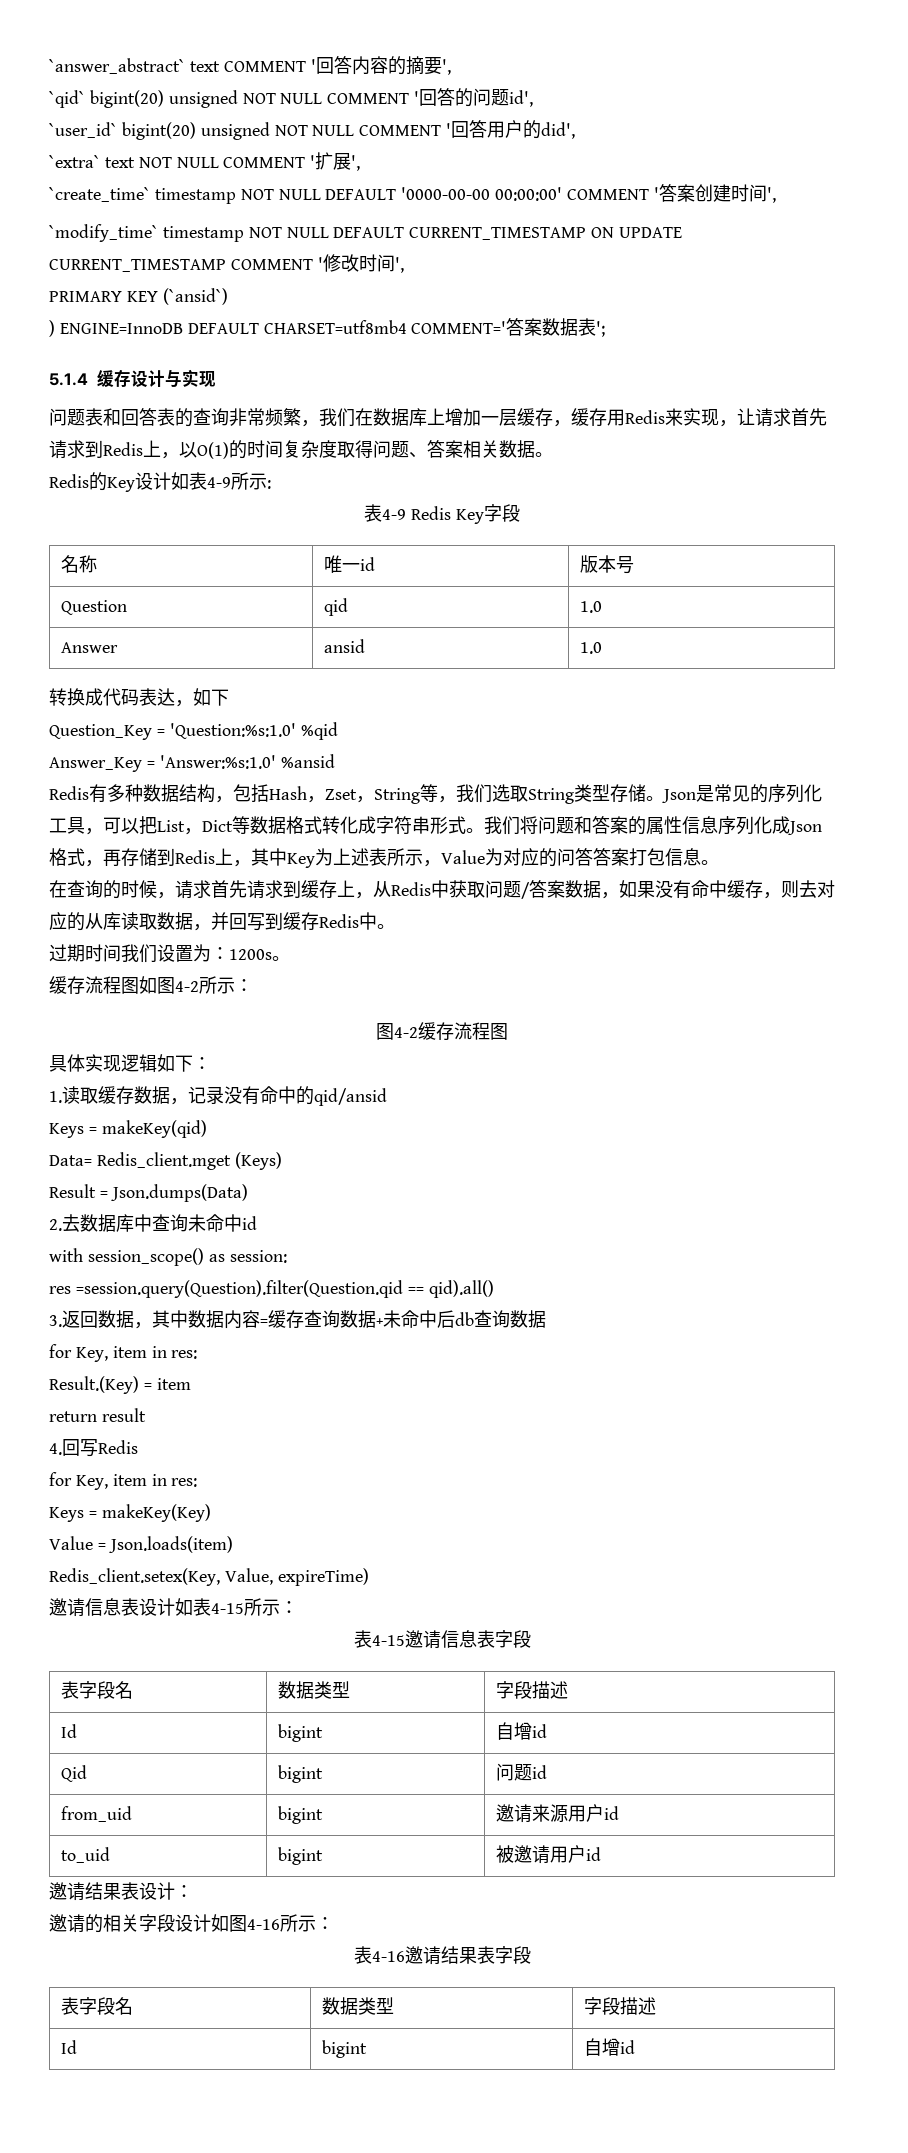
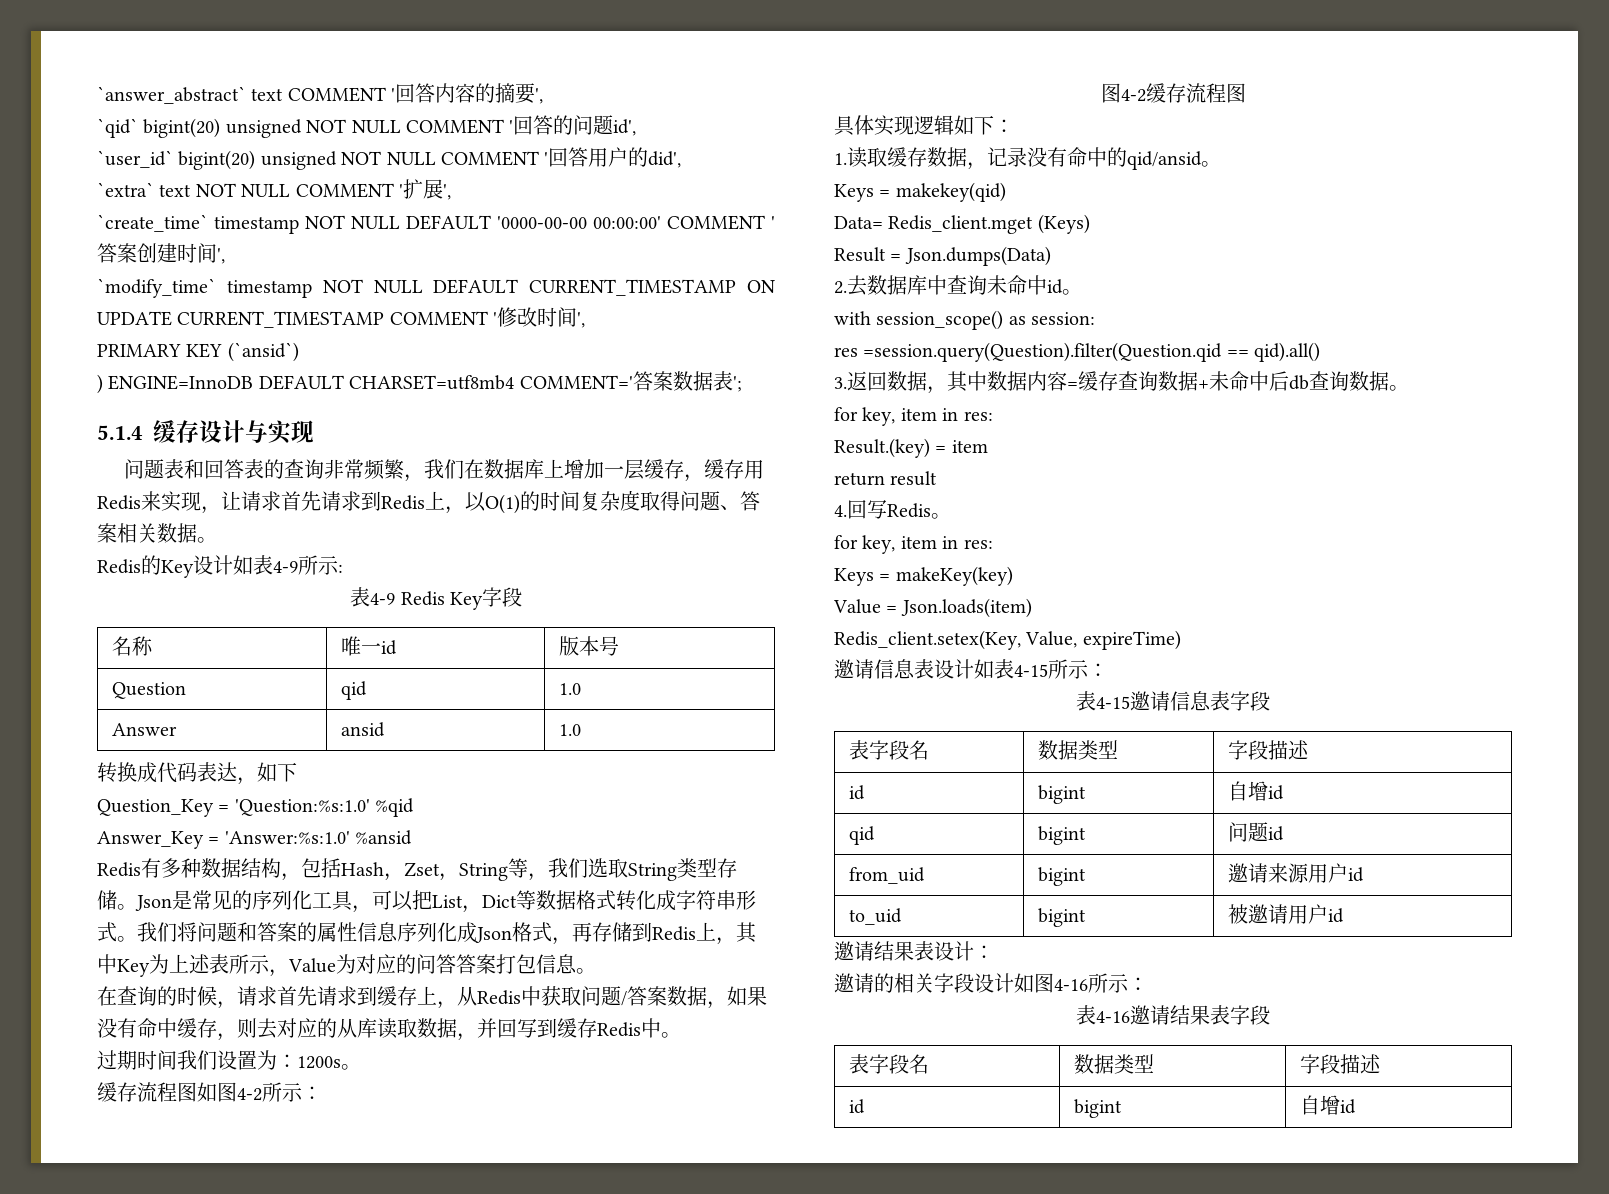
- 1.读取缓存数据，记录没有命中的qid/ansid
- Keys = makeKey(qid)
+ 1.读取缓存数据，记录没有命中的qid/ansid。
+ Keys = makekey(qid)
- 2.去数据库中查询未命中id
+ 2.去数据库中查询未命中id。
- 3.返回数据，其中数据内容=缓存查询数据+未命中后db查询数据
- for Key, item in res:
- Result.(Key) = item
+ 3.返回数据，其中数据内容=缓存查询数据+未命中后db查询数据。
+ for key, item in res:
+ Result.(key) = item
- 4.回写Redis
- for Key, item in res:
+ 4.回写Redis。
+ for key, item in res:
- Keys = makeKey(Key)
+ Keys = makeKey(key)
  表4-15邀请信息表字段
  表字段名 | 数据类型 | 字段描述
- Id | bigint | 自增id
+ id | bigint | 自增id
- Qid | bigint | 问题id
+ qid | bigint | 问题id
  表4-16邀请结果表字段
  表字段名 | 数据类型 | 字段描述
- Id | bigint | 自增id
+ id | bigint | 自增id

